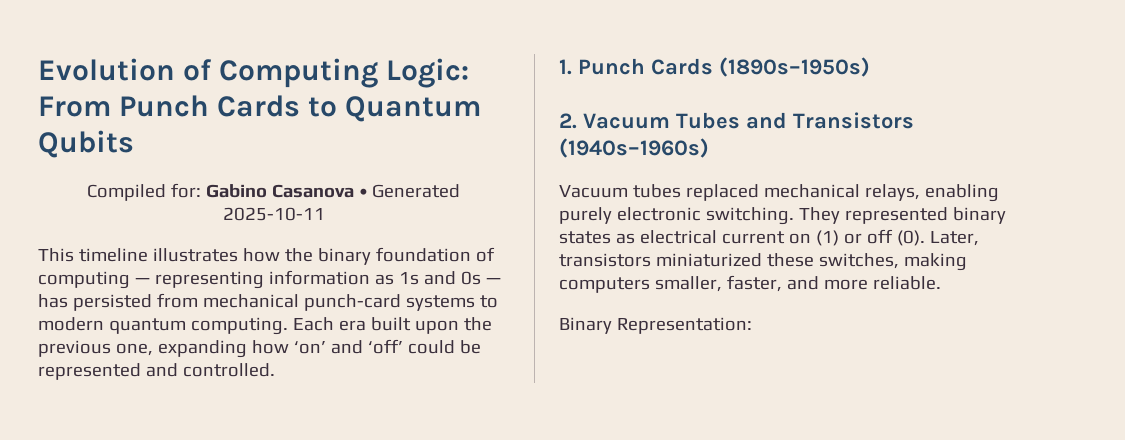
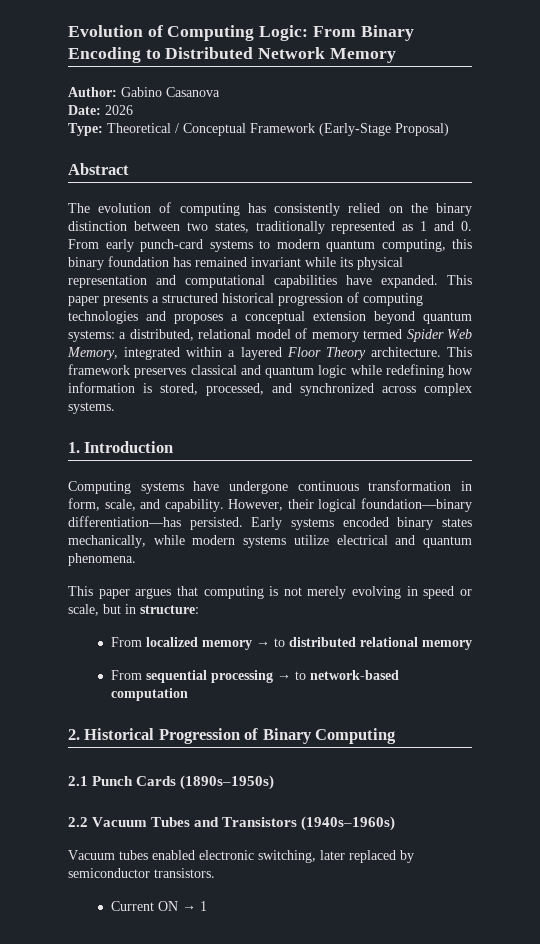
- Evolution of Computing Logic: From Punch Cards to Quantum Qubits
- Compiled for: Gabino Casanova • Generated 2025-10-11
- This timeline illustrates how the binary foundation of computing — representing information as 1s and 0s — has persisted from mechanical punch-card systems to modern quantum computing. Each era built upon the previous one, expanding how ‘on’ and ‘off’ could be represented and controlled.
- 1. Punch Cards (1890s–1950s)
+ Evolution of Computing Logic: From Binary Encoding to Distributed Network Memory
+ Author: Gabino Casanova
+ Date: 2026
+ Type: Theoretical / Conceptual Framework (Early-Stage Proposal)
+ Abstract
+ The evolution of computing has consistently relied on the binary distinction between two states, traditionally represented as 1 and 0. From early punch-card systems to modern quantum computing, this binary foundation has remained invariant while its physical representation and computational capabilities have expanded. This paper presents a structured historical progression of computing technologies and proposes a conceptual extension beyond quantum systems: a distributed, relational model of memory termed Spider Web Memory, integrated within a layered Floor Theory architecture. This framework preserves classical and quantum logic while redefining how information is stored, processed, and synchronized across complex systems.
+ 1. Introduction
+ Computing systems have undergone continuous transformation in form, scale, and capability. However, their logical foundation—binary differentiation—has persisted. Early systems encoded binary states mechanically, while modern systems utilize electrical and quantum phenomena.
+ This paper argues that computing is not merely evolving in speed or scale, but in structure:
+ From localized memory → to distributed relational memory
+ From sequential processing → to network-based computation
+ 2. Historical Progression of Binary Computing
+ 2.1 Punch Cards (1890s–1950s)
- 2. Vacuum Tubes and Transistors (1940s–1960s)
+ 2.2 Vacuum Tubes and Transistors (1940s–1960s)
- Vacuum tubes replaced mechanical relays, enabling purely electronic switching. They represented binary states as electrical current on (1) or off (0). Later, transistors miniaturized these switches, making computers smaller, faster, and more reliable.
- Binary Representation:
+ Vacuum tubes enabled electronic switching, later replaced by semiconductor transistors.
+ Current ON → 1

